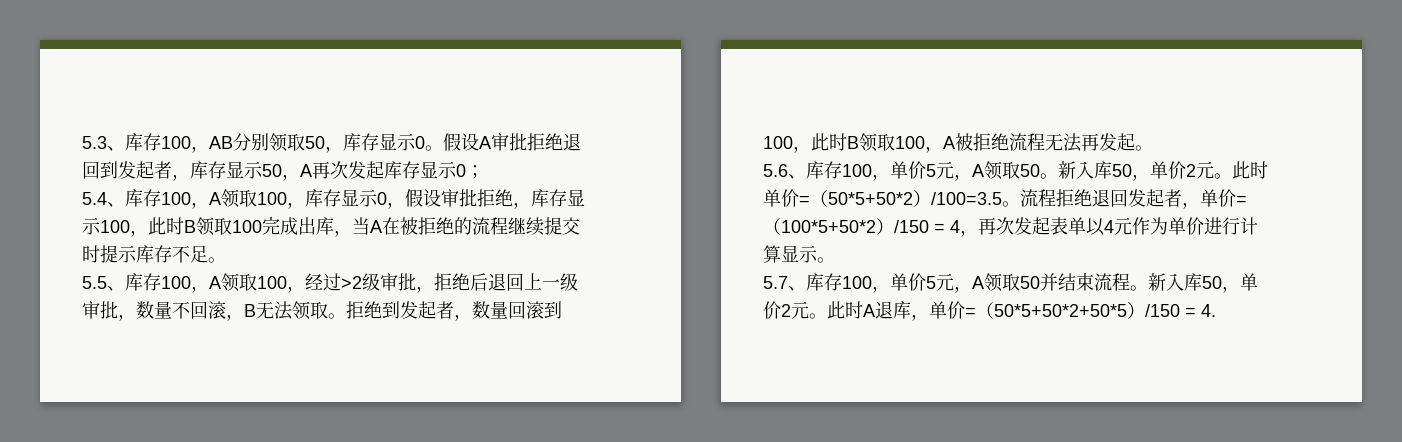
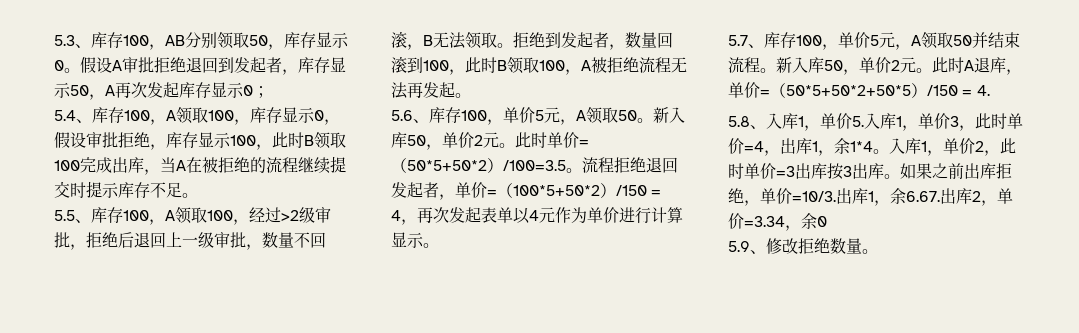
+ 5.8、入库1，单价5.入库1，单价3，此时单价=4，出库1，余1*4。入库1，单价2，此时单价=3出库按3出库。如果之前出库拒绝，单价=10/3.出库1，余6.67.出库2，单价=3.34，余0
+ 5.9、修改拒绝数量。

